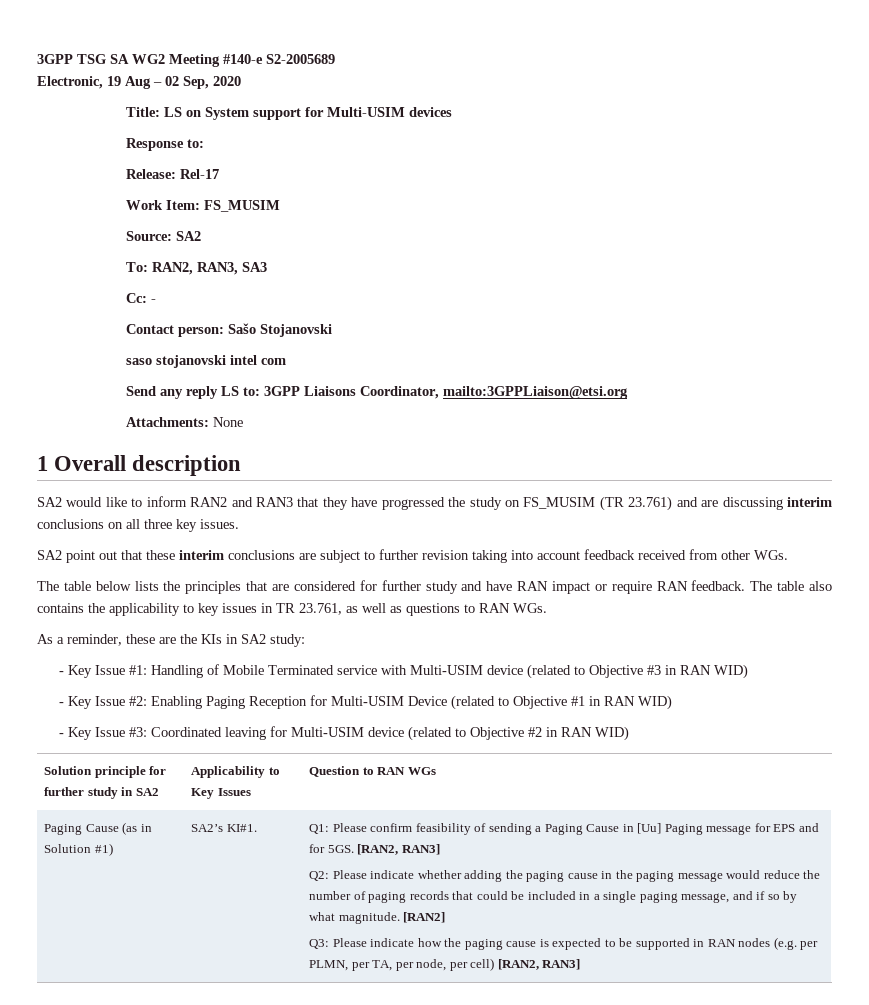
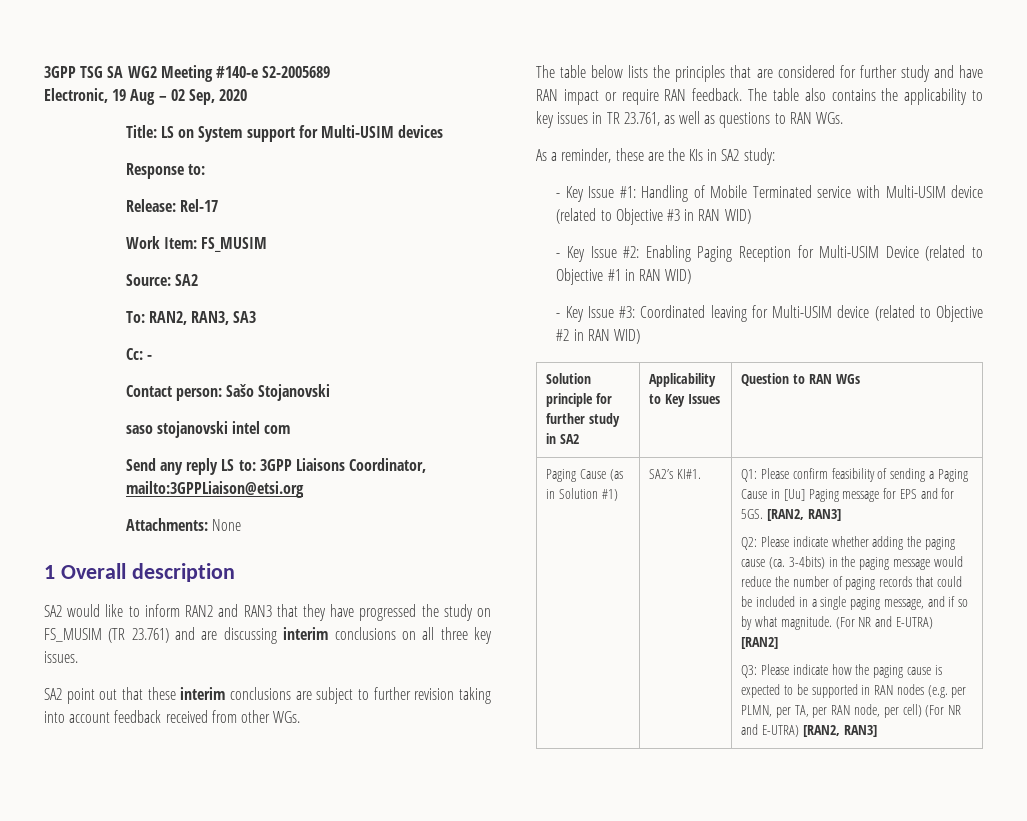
- Q2: Please indicate whether adding the paging cause in the paging message would reduce the number of paging records that could be included in a single paging message, and if so by what magnitude.
+ Q2: Please indicate whether adding the paging cause (ca. 3-4bits) in the paging message would reduce the number of paging records that could be included in a single paging message, and if so by what magnitude.
- [RAN2]
+ (For NR and E-UTRA) [RAN2]
- Q3: Please indicate how the paging cause is expected to be supported in RAN nodes (e.g. per PLMN, per TA, per node, per cell) [RAN2, RAN3]
+ Q3: Please indicate how the paging cause is expected to be supported in RAN nodes (e.g. per PLMN, per TA, per RAN node, per cell) (For NR and E-UTRA) [RAN2, RAN3]

